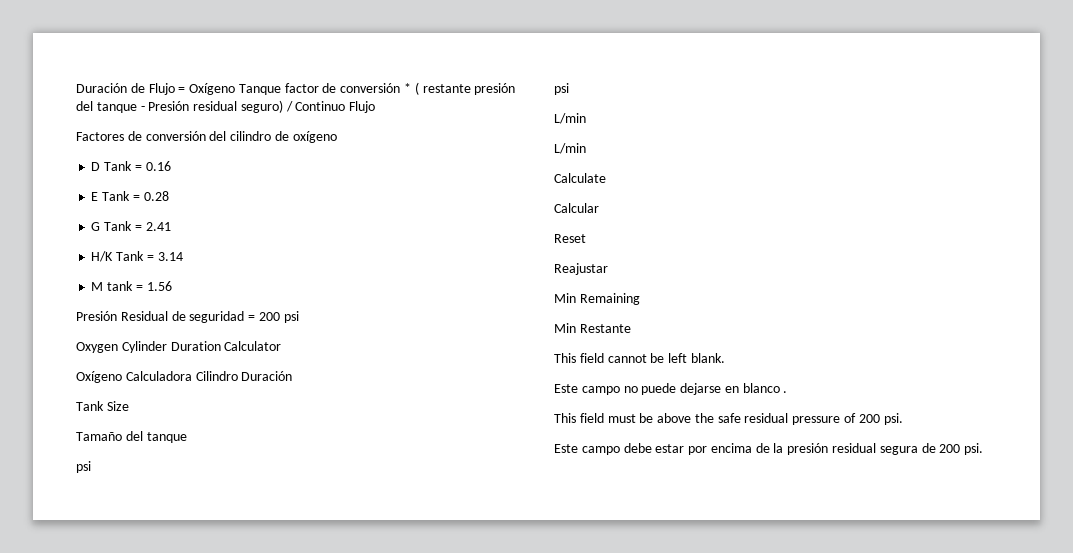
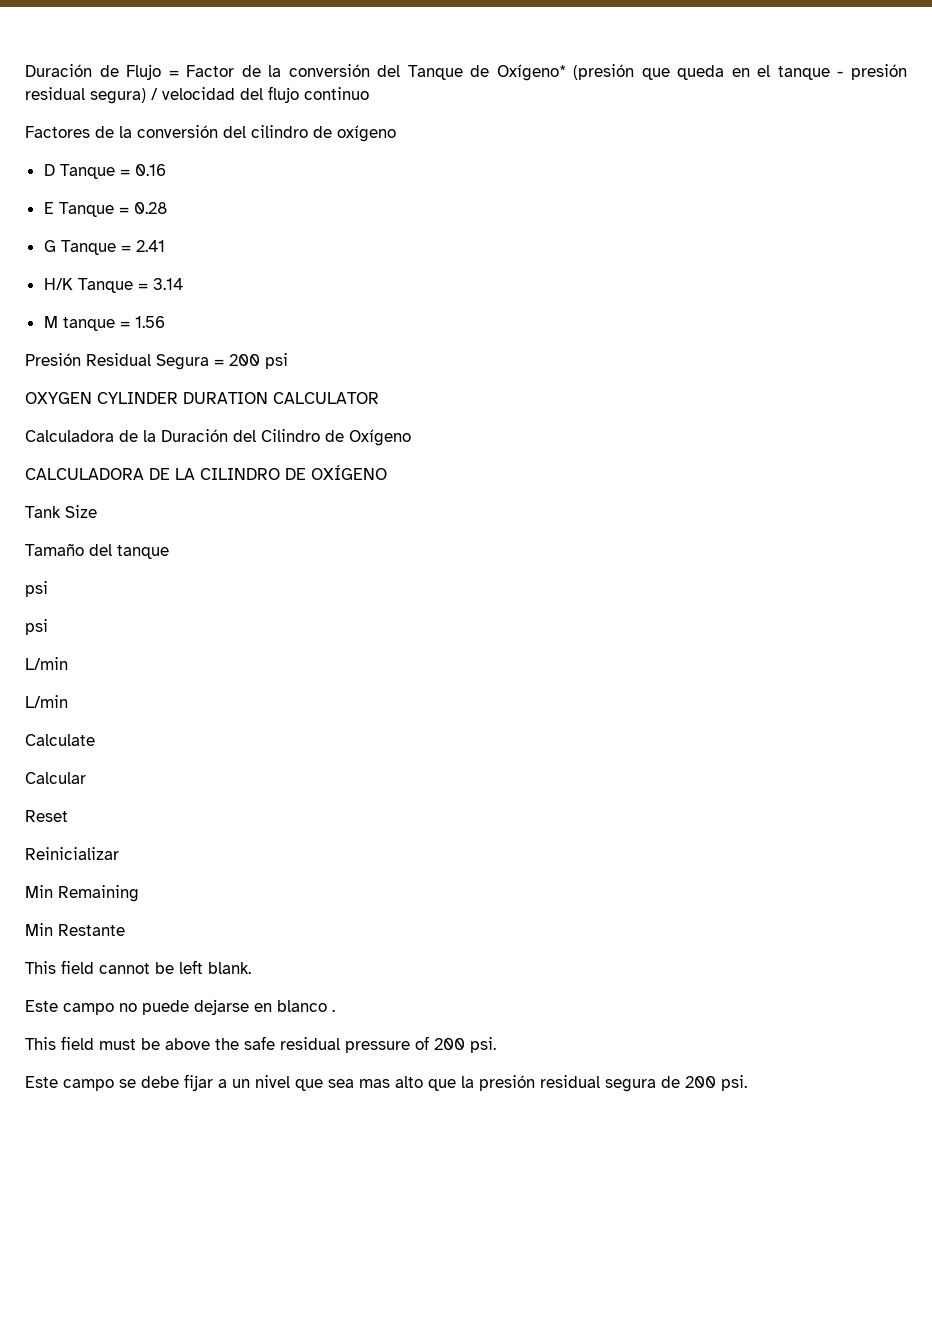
- Duración de Flujo = Oxígeno Tanque factor de conversión * ( restante presión del tanque - Presión residual seguro) / Continuo Flujo
+ Duración de Flujo = Factor de la conversión del Tanque de Oxígeno* (presión que queda en el tanque - presión residual segura) / velocidad del flujo continuo
- Factores de conversión del cilindro de oxígeno
+ Factores de la conversión del cilindro de oxígeno
- D Tank = 0.16
+ D Tanque = 0.16
- E Tank = 0.28
+ E Tanque = 0.28
- G Tank = 2.41
+ G Tanque = 2.41
- H/K Tank = 3.14
+ H/K Tanque = 3.14
- M tank = 1.56
+ M tanque = 1.56
- Presión Residual de seguridad = 200 psi
+ Presión Residual Segura = 200 psi
- Oxygen Cylinder Duration Calculator
- Oxígeno Calculadora Cilindro Duración
+ OXYGEN CYLINDER DURATION CALCULATOR
+ Calculadora de la Duración del Cilindro de Oxígeno
+ CALCULADORA DE LA CILINDRO DE OXÍGENO
- Reajustar
+ Reinicializar
- Este campo debe estar por encima de la presión residual segura de 200 psi.
+ Este campo se debe fijar a un nivel que sea mas alto que la presión residual segura de 200 psi.

